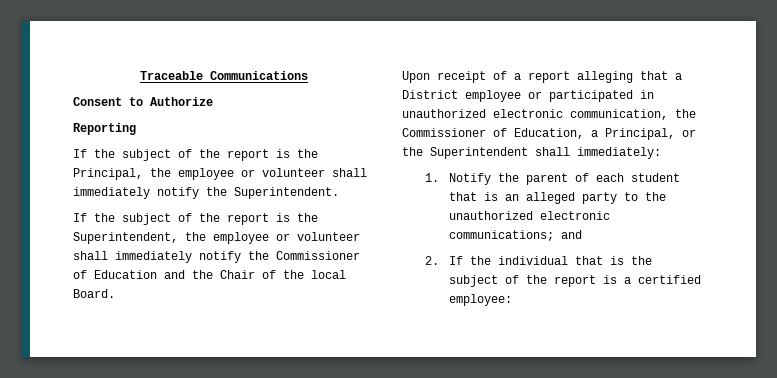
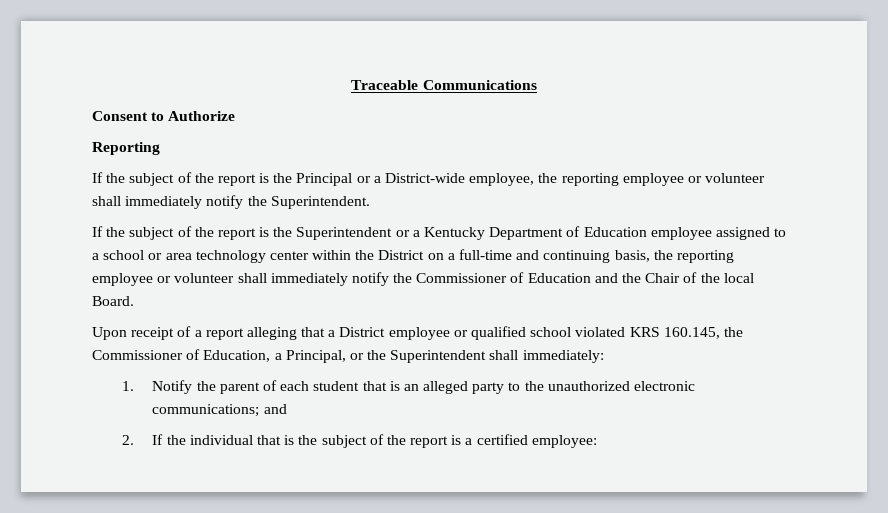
- If the subject of the report is the Principal, the employee or volunteer shall immediately notify the Superintendent.
+ If the subject of the report is the Principal or a District-wide employee, the reporting employee or volunteer shall immediately notify the Superintendent.
- If the subject of the report is the Superintendent, the employee or volunteer shall immediately notify the Commissioner of Education and the Chair of the local Board.
+ If the subject of the report is the Superintendent or a Kentucky Department of Education employee assigned to a school or area technology center within the District on a full-time and continuing basis, the reporting employee or volunteer shall immediately notify the Commissioner of Education and the Chair of the local Board.
- Upon receipt of a report alleging that a District employee or participated in unauthorized electronic communication, the Commissioner of Education, a Principal, or the Superintendent shall immediately:
+ Upon receipt of a report alleging that a District employee or qualified school violated KRS 160.145, the Commissioner of Education, a Principal, or the Superintendent shall immediately:

